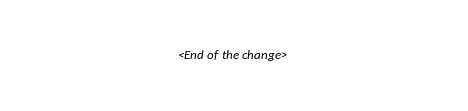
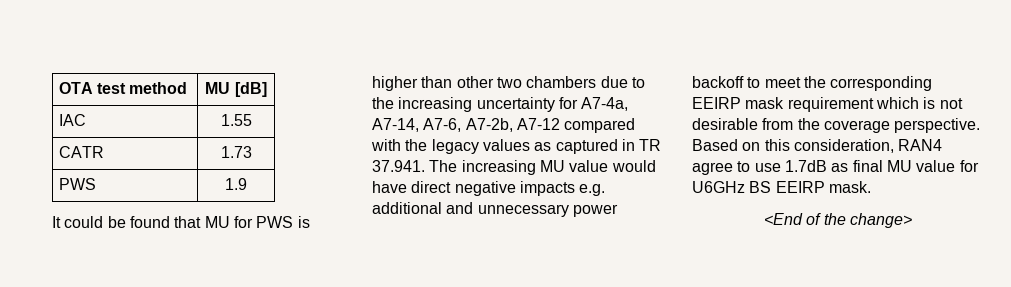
+ OTA test method | MU [dB]
+ IAC | 1.55
+ CATR | 1.73
+ PWS | 1.9
+ It could be found that MU for PWS is higher than other two chambers due to the increasing uncertainty for A7-4a, A7-14, A7-6, A7-2b, A7-12 compared with the legacy values as captured in TR 37.941. The increasing MU value would have direct negative impacts e.g. additional and unnecessary power backoff to meet the corresponding EEIRP mask requirement which is not desirable from the coverage perspective. Based on this consideration, RAN4 agree to use 1.7dB as final MU value for U6GHz BS EEIRP mask.

